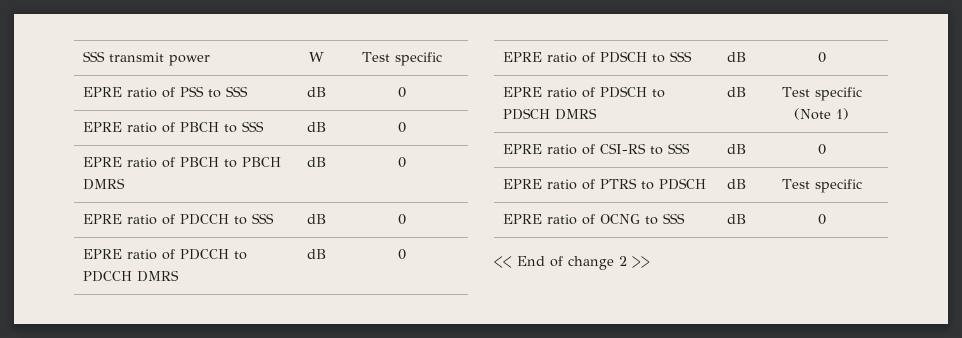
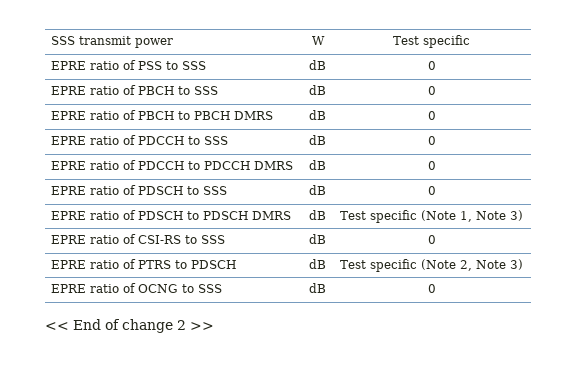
- EPRE ratio of PDSCH to PDSCH DMRS | dB | Test specific (Note 1)
+ EPRE ratio of PDSCH to PDSCH DMRS | dB | Test specific (Note 1, Note 3)
- EPRE ratio of PTRS to PDSCH | dB | Test specific
+ EPRE ratio of PTRS to PDSCH | dB | Test specific (Note 2, Note 3)

